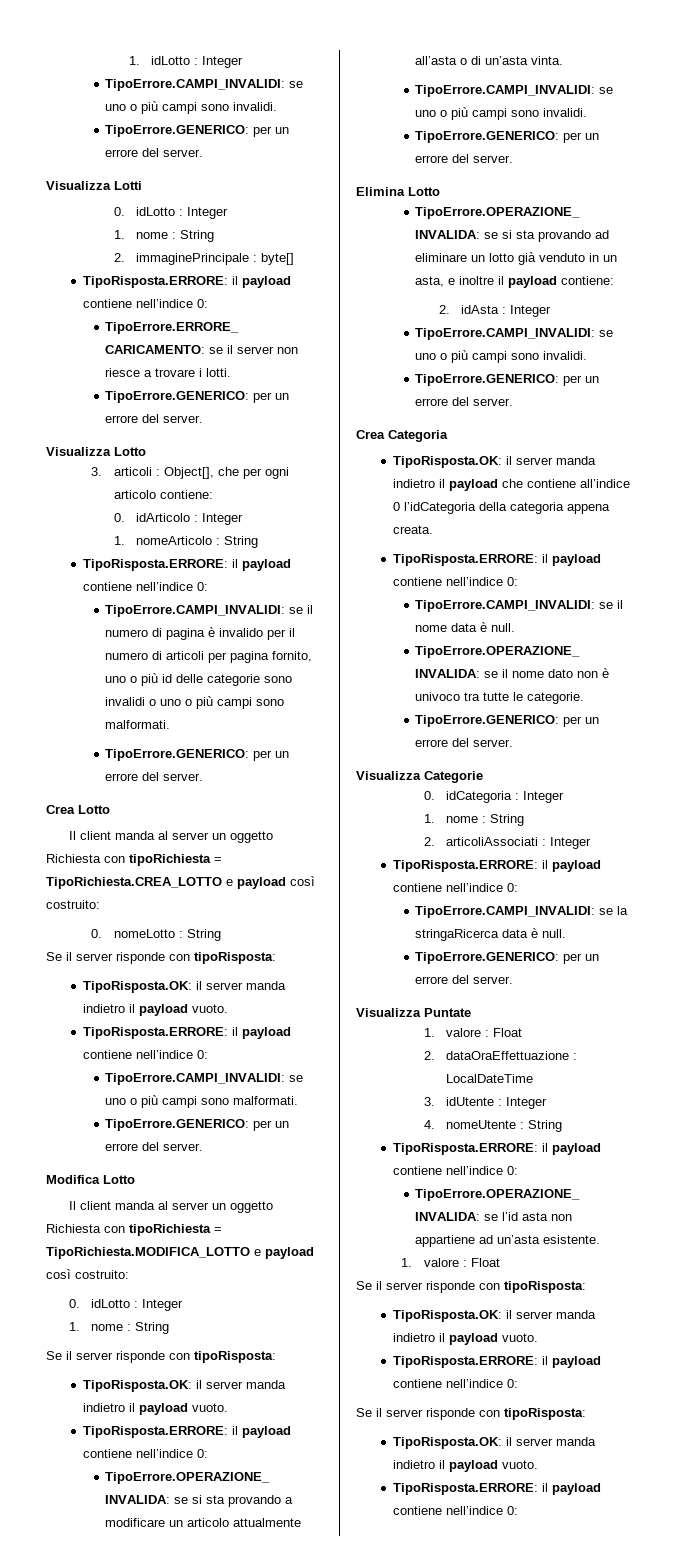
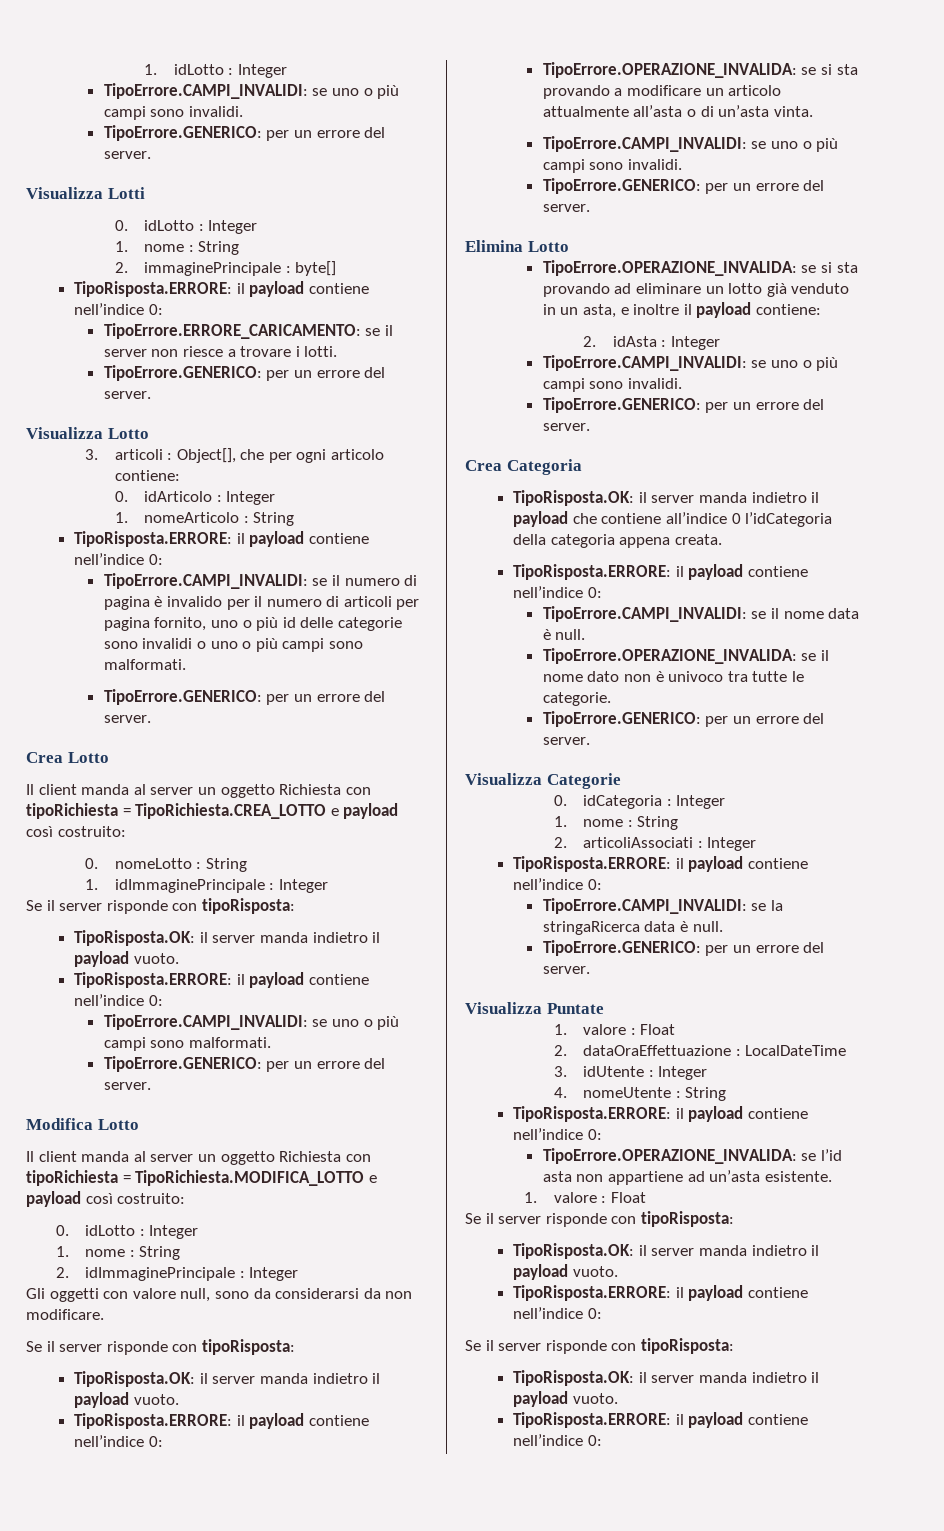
+ 1. idImmaginePrincipale : Integer
+ 2. idImmaginePrincipale : Integer
+ Gli oggetti con valore null, sono da considerarsi da non modificare.

